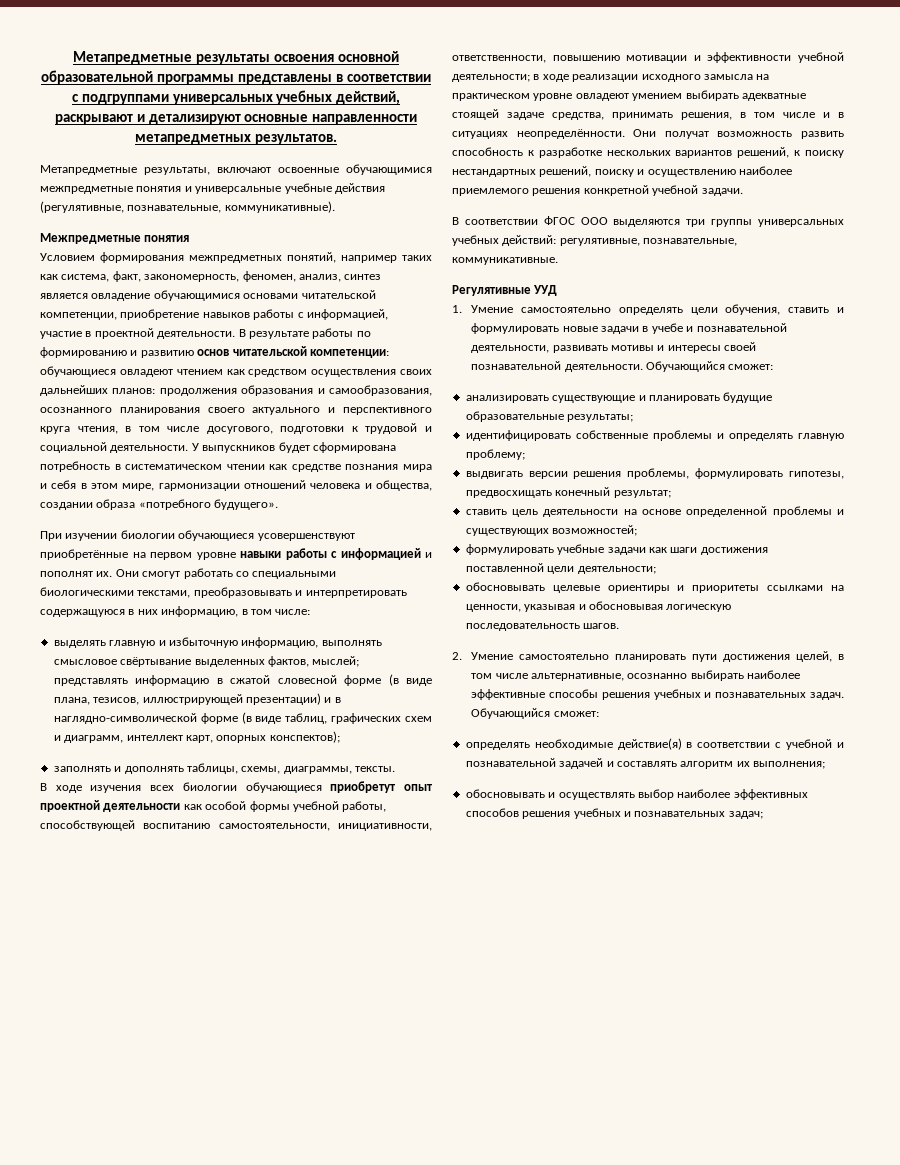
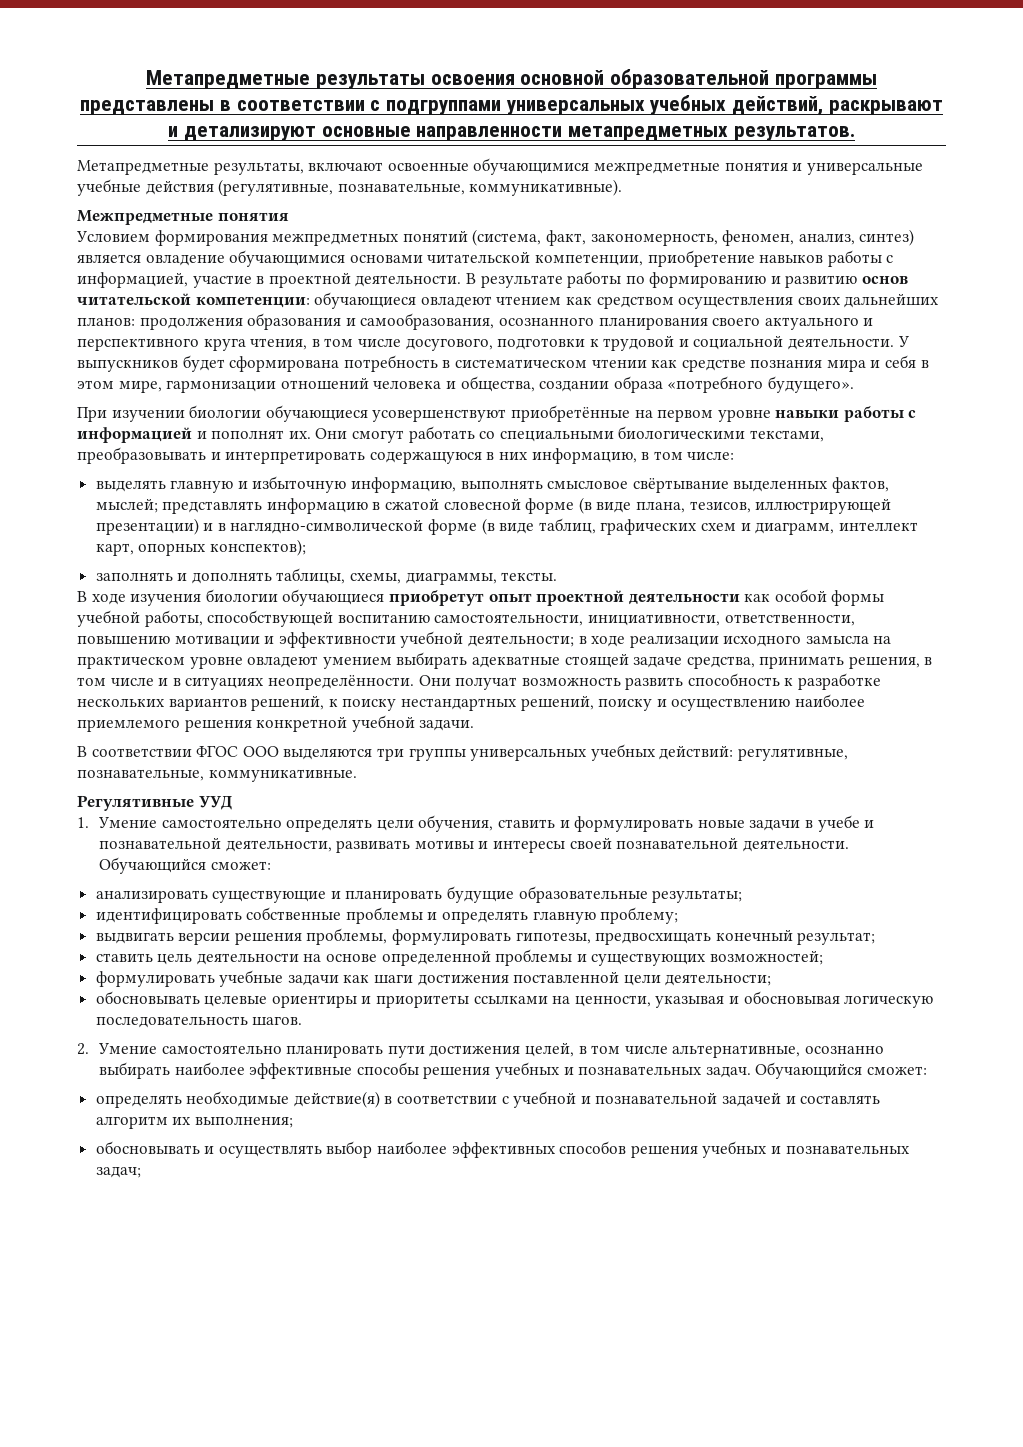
- Условием формирования межпредметных понятий, например таких как система, факт, закономерность, феномен, анализ, синтез является овладение обучающимися основами читательской компетенции, приобретение навыков работы с информацией, участие в проектной деятельности.
+ Условием формирования межпредметных понятий (система, факт, закономерность, феномен, анализ, синтез) является овладение обучающимися основами читательской компетенции, приобретение навыков работы с информацией, участие в проектной деятельности.
- В ходе изучения всех биологии обучающиеся приобретут опыт проектной деятельности как особой формы учебной работы, способствующей воспитанию самостоятельности, инициативности, ответственности, повышению мотивации и эффективности учебной деятельности; в ходе реализации исходного замысла на практическом уровне овладеют умением выбирать адекватные стоящей задаче средства, принимать решения, в том числе и в ситуациях неопределённости.
+ В ходе изучения биологии обучающиеся приобретут опыт проектной деятельности как особой формы учебной работы, способствующей воспитанию самостоятельности, инициативности, ответственности, повышению мотивации и эффективности учебной деятельности; в ходе реализации исходного замысла на практическом уровне овладеют умением выбирать адекватные стоящей задаче средства, принимать решения, в том числе и в ситуациях неопределённости.

